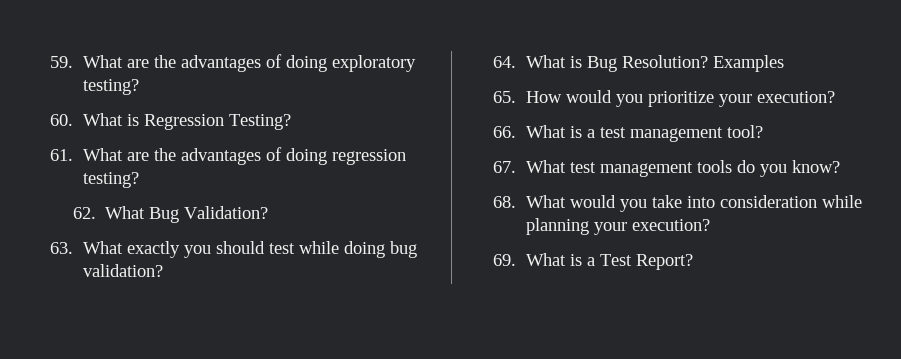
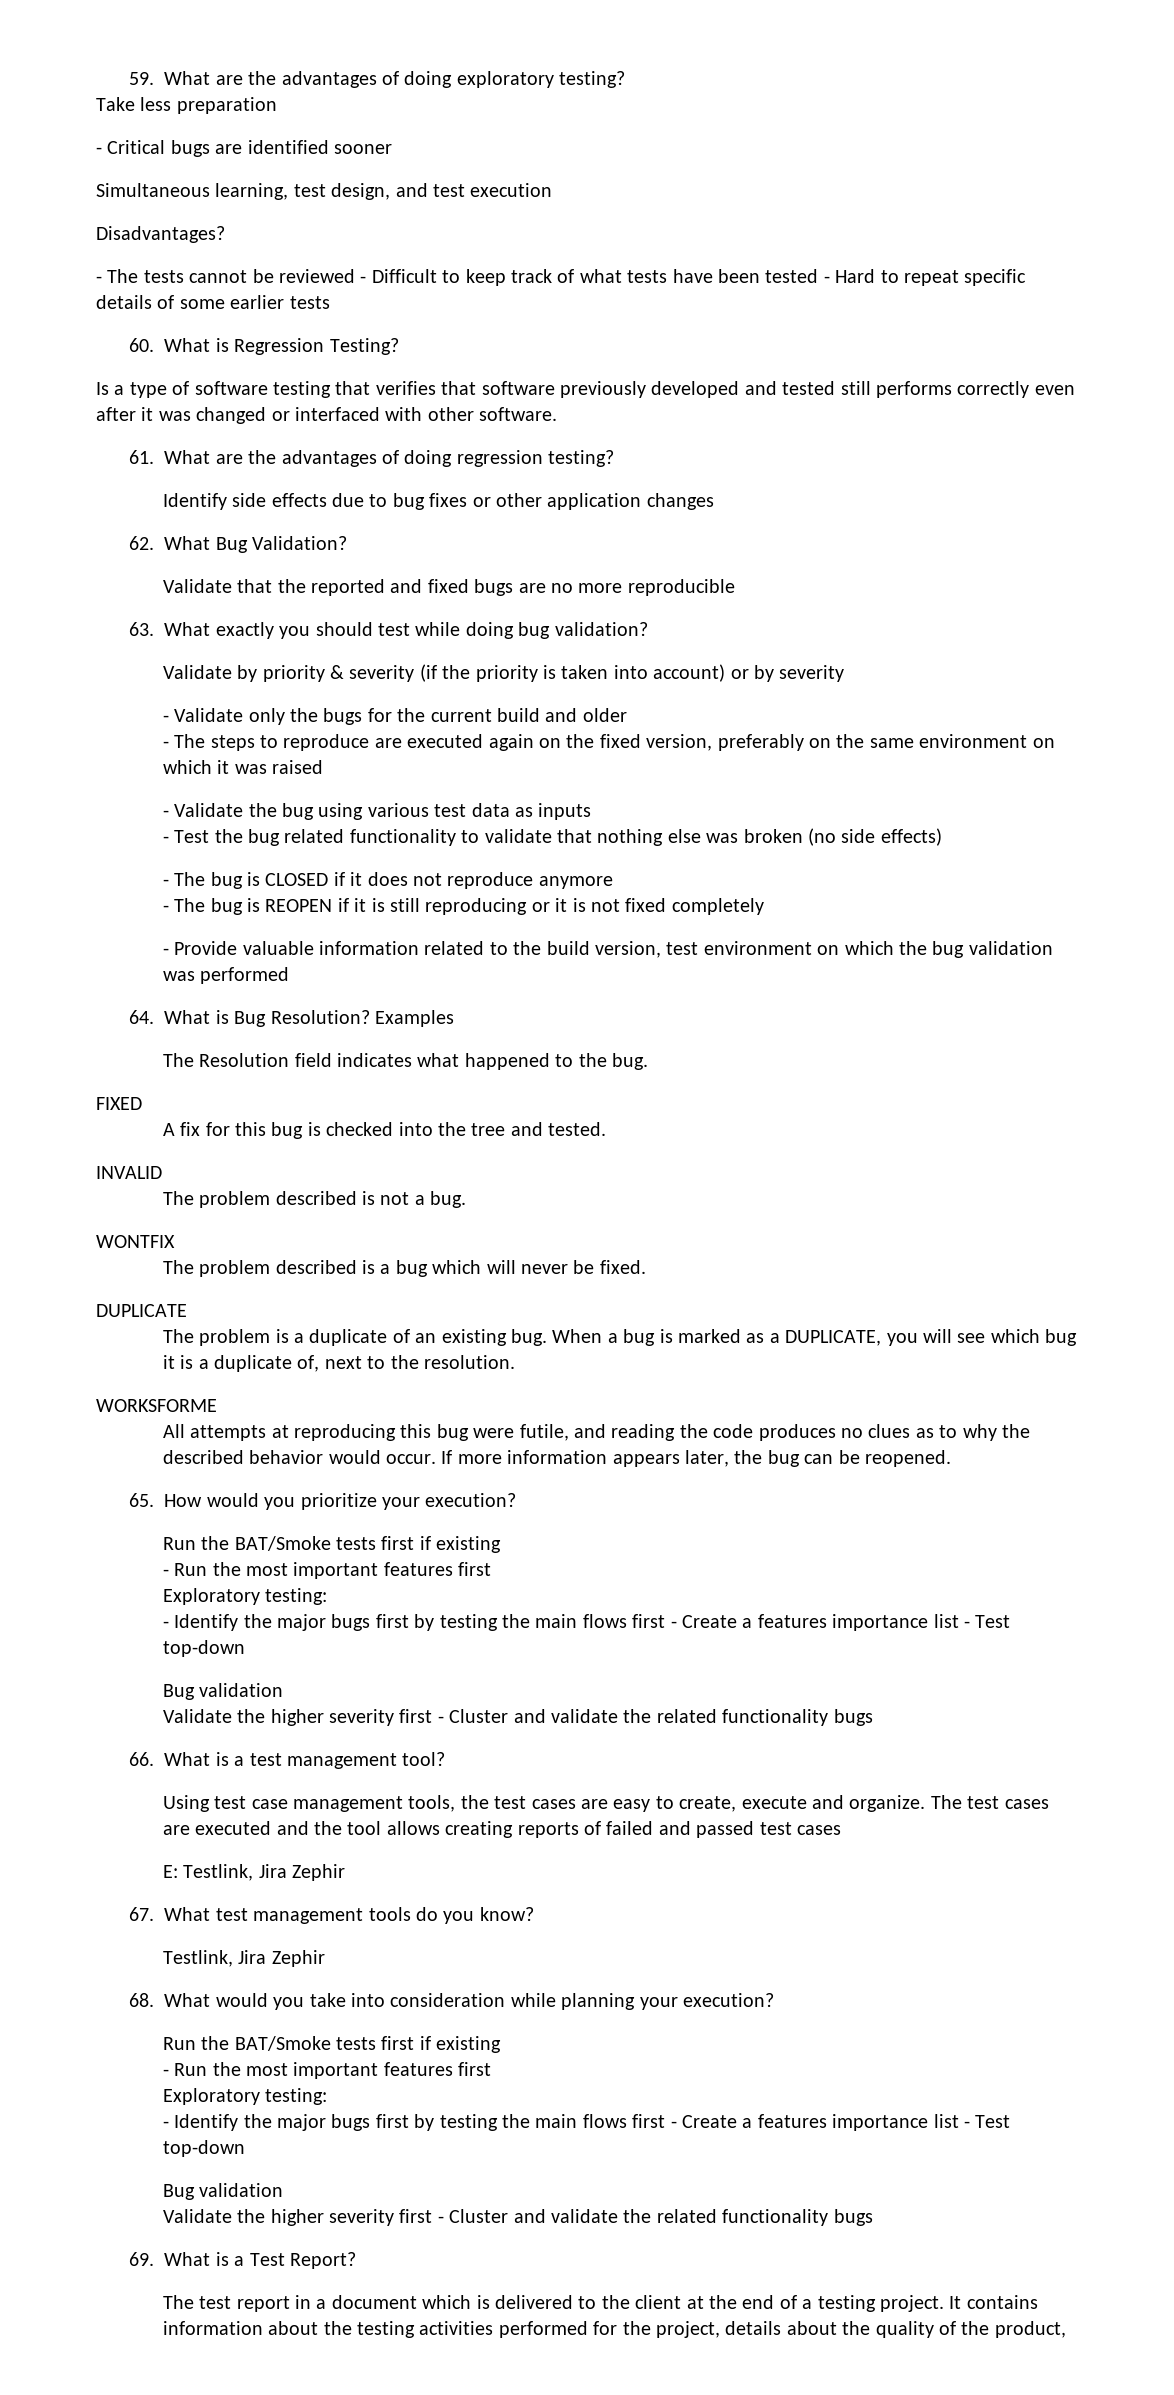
+ Take less preparation
+ - Critical bugs are identified sooner
+ Simultaneous learning, test design, and test execution
+ Disadvantages?
+ - The tests cannot be reviewed - Difficult to keep track of what tests have been tested - Hard to repeat specific details of some earlier tests
+ Is a type of software testing that verifies that software previously developed and tested still performs correctly even after it was changed or interfaced with other software.
+ Identify side effects due to bug fixes or other application changes
  62. What Bug Validation?
+ Validate that the reported and fixed bugs are no more reproducible
+ Validate by priority & severity (if the priority is taken into account) or by severity
+ - Validate only the bugs for the current build and older
+ - The steps to reproduce are executed again on the fixed version, preferably on the same environment on which it was raised
+ - Validate the bug using various test data as inputs
+ - Test the bug related functionality to validate that nothing else was broken (no side effects)
+ - The bug is CLOSED if it does not reproduce anymore
+ - The bug is REOPEN if it is still reproducing or it is not fixed completely
+ - Provide valuable information related to the build version, test environment on which the bug validation was performed
+ The Resolution field indicates what happened to the bug.
+ FIXED
+ A fix for this bug is checked into the tree and tested.
+ INVALID
+ The problem described is not a bug.
+ WONTFIX
+ The problem described is a bug which will never be fixed.
+ DUPLICATE
+ The problem is a duplicate of an existing bug. When a bug is marked as a DUPLICATE, you will see which bug it is a duplicate of, next to the resolution.
+ WORKSFORME
+ All attempts at reproducing this bug were futile, and reading the code produces no clues as to why the described behavior would occur. If more information appears later, the bug can be reopened.
  65. How would you prioritize your execution?
+ Run the BAT/Smoke tests first if existing
+ - Run the most important features first
+ Exploratory testing:
+ - Identify the major bugs first by testing the main flows first - Create a features importance list - Test top-down
+ Bug validation
+ Validate the higher severity first - Cluster and validate the related functionality bugs
+ Using test case management tools, the test cases are easy to create, execute and organize. The test cases are executed and the tool allows creating reports of failed and passed test cases
+ E: Testlink, Jira Zephir
  67. What test management tools do you know?
+ Testlink, Jira Zephir
  68. What would you take into consideration while planning your execution?
+ Run the BAT/Smoke tests first if existing
+ - Run the most important features first
+ Exploratory testing:
+ - Identify the major bugs first by testing the main flows first - Create a features importance list - Test top-down
+ Bug validation
+ Validate the higher severity first - Cluster and validate the related functionality bugs
+ The test report in a document which is delivered to the client at the end of a testing project. It contains information about the testing activities performed for the project, details about the quality of the product,

